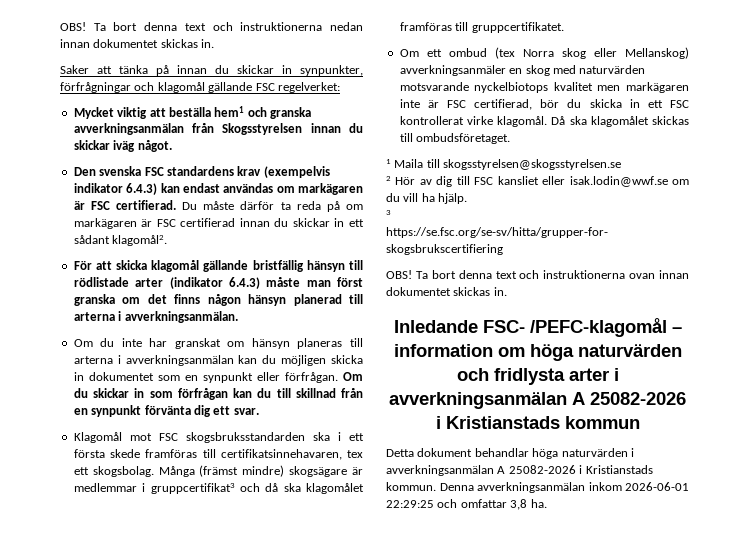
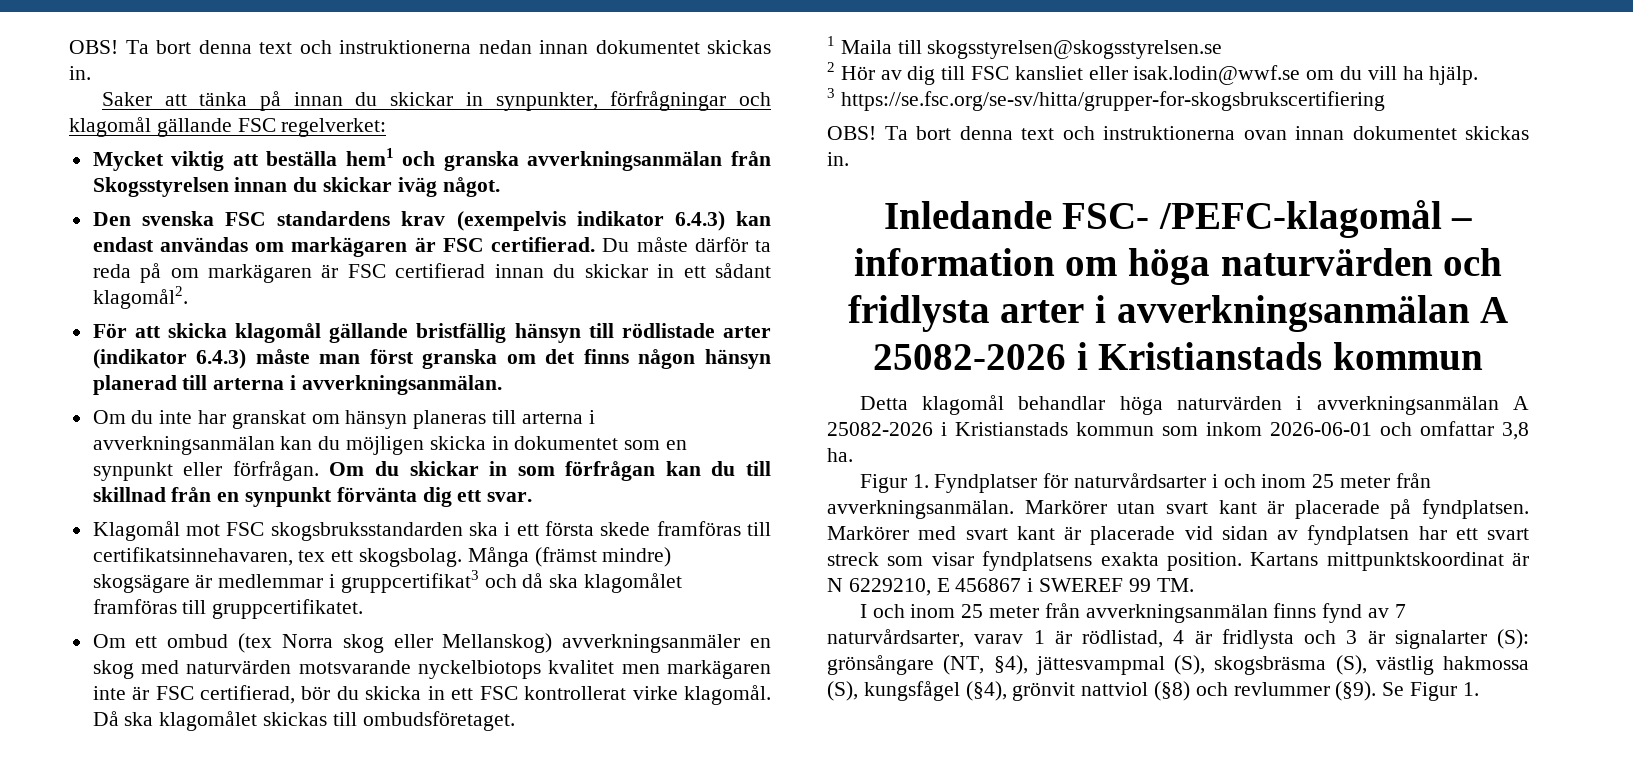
- Detta dokument behandlar höga naturvärden i avverkningsanmälan A 25082-2026 i Kristianstads kommun. Denna avverkningsanmälan inkom 2026-06-01 22:29:25 och omfattar 3,8 ha.
+ Detta klagomål behandlar höga naturvärden i avverkningsanmälan A 25082-2026 i Kristianstads kommun som inkom 2026-06-01 och omfattar 3,8 ha.
+ Figur 1. Fyndplatser för naturvårdsarter i och inom 25 meter från avverkningsanmälan. Markörer utan svart kant är placerade på fyndplatsen. Markörer med svart kant är placerade vid sidan av fyndplatsen har ett svart streck som visar fyndplatsens exakta position. Kartans mittpunktskoordinat är N 6229210, E 456867 i SWEREF 99 TM.
+ I och inom 25 meter från avverkningsanmälan finns fynd av 7 naturvårdsarter, varav 1 är rödlistad, 4 är fridlysta och 3 är signalarter (S): grönsångare (NT, §4), jättesvampmal (S), skogsbräsma (S), västlig hakmossa (S), kungsfågel (§4), grönvit nattviol (§8) och revlummer (§9). Se Figur 1.

